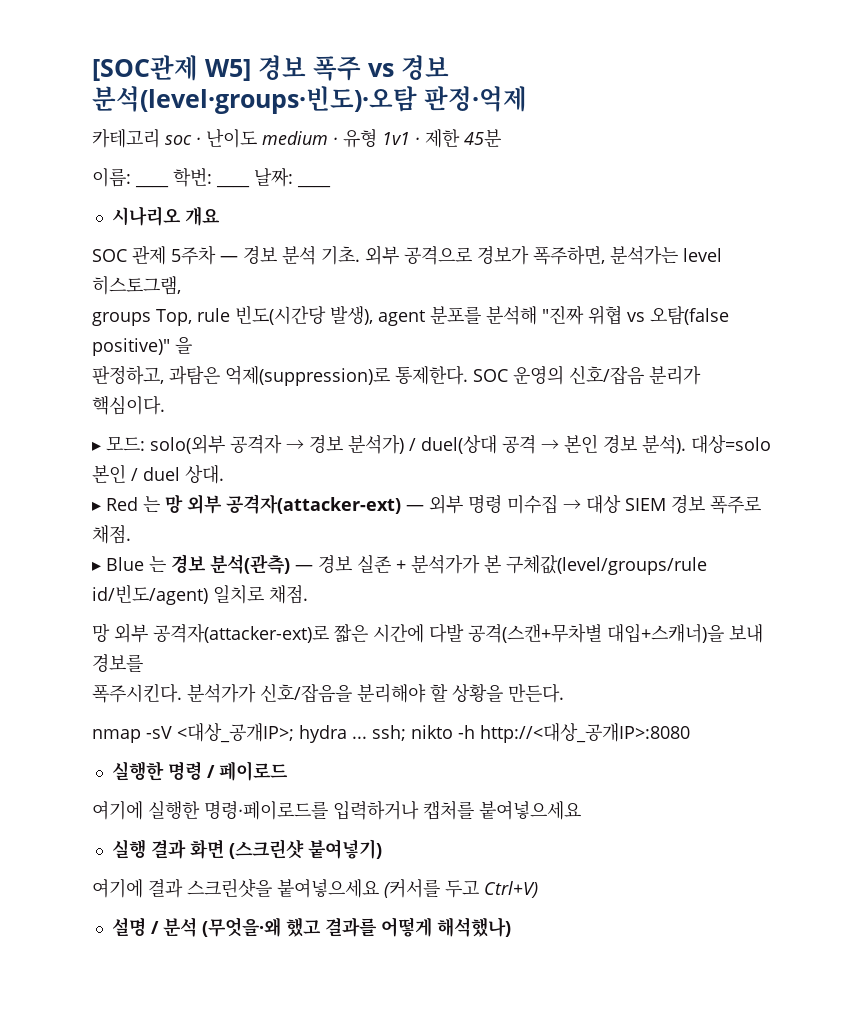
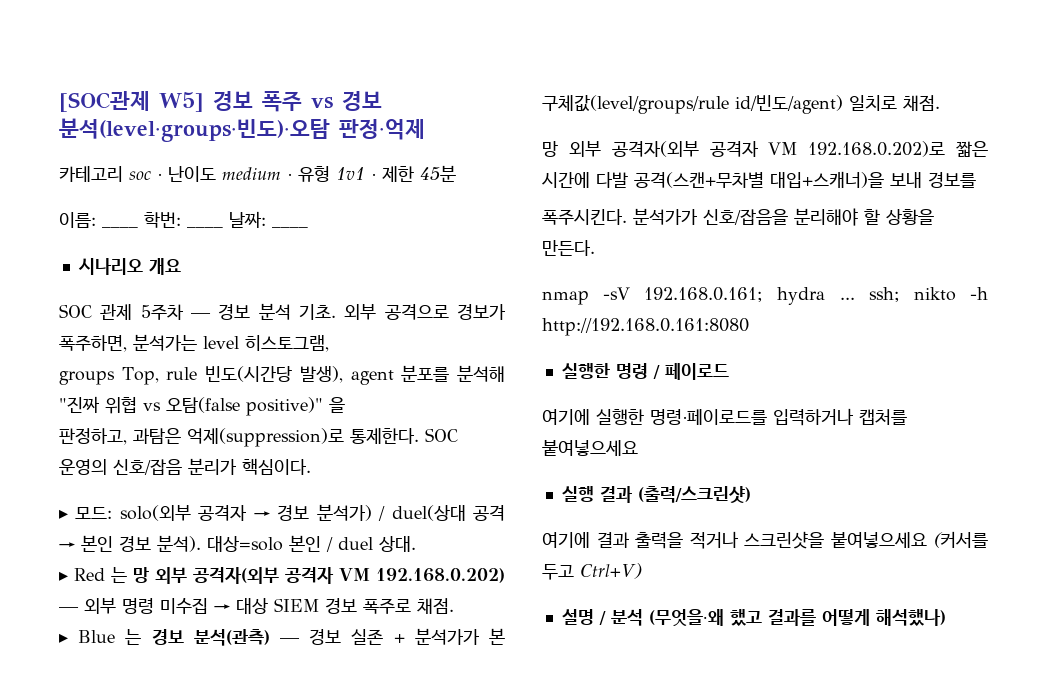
- ▸ Red 는 망 외부 공격자(attacker-ext) — 외부 명령 미수집 → 대상 SIEM 경보 폭주로 채점.
+ ▸ Red 는 망 외부 공격자(외부 공격자 VM 192.168.0.202) — 외부 명령 미수집 → 대상 SIEM 경보 폭주로 채점.
- 망 외부 공격자(attacker-ext)로 짧은 시간에 다발 공격(스캔+무차별 대입+스캐너)을 보내 경보를
+ 망 외부 공격자(외부 공격자 VM 192.168.0.202)로 짧은 시간에 다발 공격(스캔+무차별 대입+스캐너)을 보내 경보를
- nmap -sV <대상_공개IP>; hydra ... ssh; nikto -h http://<대상_공개IP>:8080
+ nmap -sV 192.168.0.161; hydra ... ssh; nikto -h http://192.168.0.161:8080
- 실행 결과 화면 (스크린샷 붙여넣기)
+ 실행 결과 (출력/스크린샷)
- 여기에 결과 스크린샷을 붙여넣으세요 (커서를 두고 Ctrl+V)
+ 여기에 결과 출력을 적거나 스크린샷을 붙여넣으세요 (커서를 두고 Ctrl+V)

